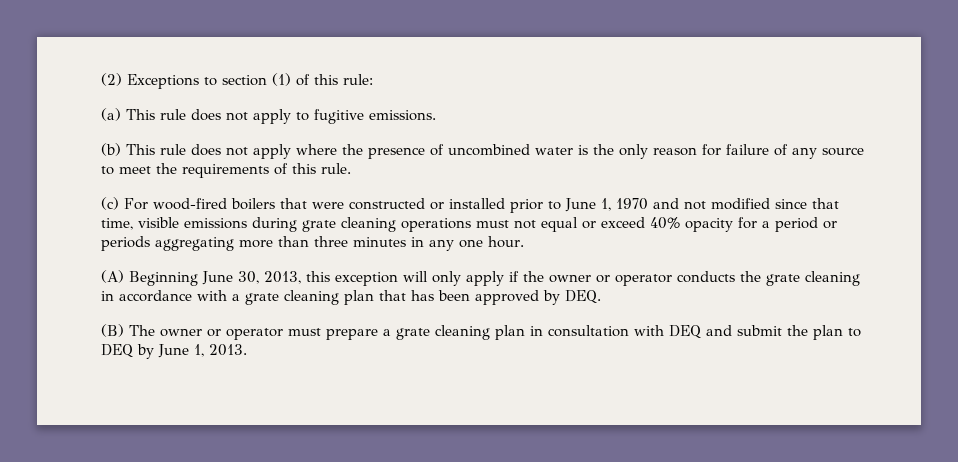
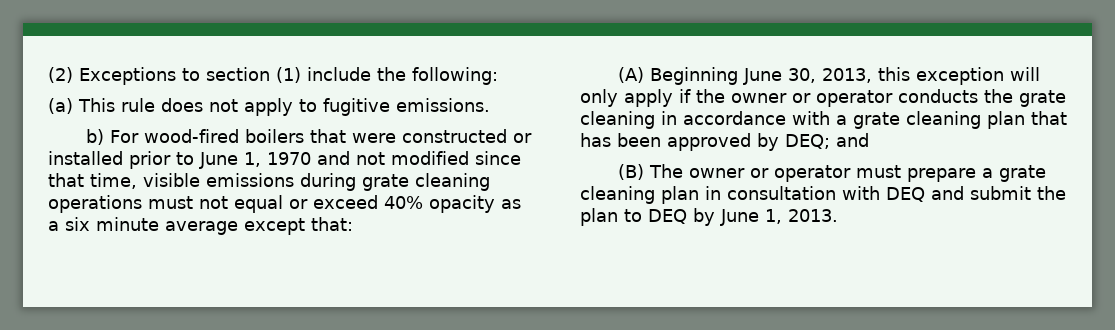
- (2) Exceptions to section (1) of this rule:
+ (2) Exceptions to section (1) include the following:
- (b) This rule does not apply where the presence of uncombined water is the only reason for failure of any source to meet the requirements of this rule.
- (c) For wood-fired boilers that were constructed or installed prior to June 1, 1970 and not modified since that time, visible emissions during grate cleaning operations must not equal or exceed 40% opacity for a period or periods aggregating more than three minutes in any one hour.
+ b) For wood-fired boilers that were constructed or installed prior to June 1, 1970 and not modified since that time, visible emissions during grate cleaning operations must not equal or exceed 40% opacity as a six minute average except that:
- (A) Beginning June 30, 2013, this exception will only apply if the owner or operator conducts the grate cleaning in accordance with a grate cleaning plan that has been approved by DEQ.
+ (A) Beginning June 30, 2013, this exception will only apply if the owner or operator conducts the grate cleaning in accordance with a grate cleaning plan that has been approved by DEQ; and

